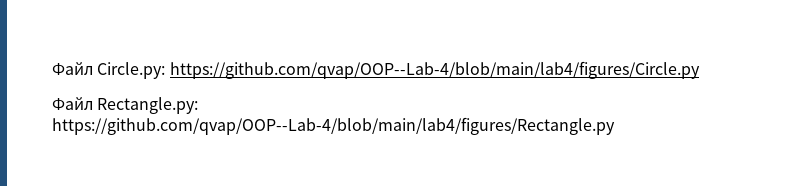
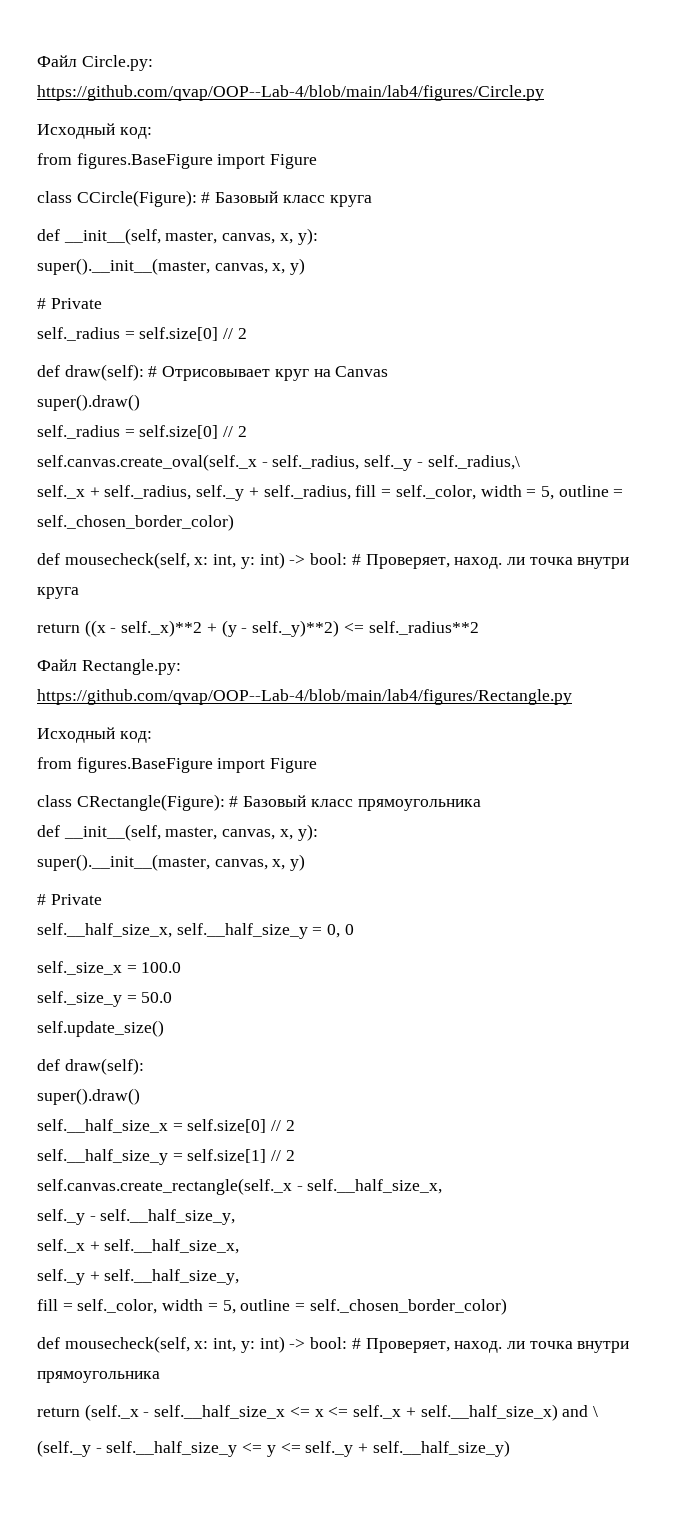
  Файл Circle.py: https://github.com/qvap/OOP--Lab-4/blob/main/lab4/figures/Circle.py
+ Исходный код:
+ from figures.BaseFigure import Figure
+ class CCircle(Figure): # Базовый класс круга
+ def __init__(self, master, canvas, x, y):
+ super().__init__(master, canvas, x, y)
+ # Private
+ self._radius = self.size[0] // 2
+ def draw(self): # Отрисовывает круг на Canvas
+ super().draw()
+ self._radius = self.size[0] // 2
+ self.canvas.create_oval(self._x - self._radius, self._y - self._radius,\
+ self._x + self._radius, self._y + self._radius, fill = self._color, width = 5, outline = self._chosen_border_color)
+ def mousecheck(self, x: int, y: int) -> bool: # Проверяет, наход. ли точка внутри круга
+ return ((x - self._x)**2 + (y - self._y)**2) <= self._radius**2
  Файл Rectangle.py: https://github.com/qvap/OOP--Lab-4/blob/main/lab4/figures/Rectangle.py
+ Исходный код:
+ from figures.BaseFigure import Figure
+ class CRectangle(Figure): # Базовый класс прямоугольника
+ def __init__(self, master, canvas, x, y):
+ super().__init__(master, canvas, x, y)
+ # Private
+ self.__half_size_x, self.__half_size_y = 0, 0
+ self._size_x = 100.0
+ self._size_y = 50.0
+ self.update_size()
+ def draw(self):
+ super().draw()
+ self.__half_size_x = self.size[0] // 2
+ self.__half_size_y = self.size[1] // 2
+ self.canvas.create_rectangle(self._x - self.__half_size_x,
+ self._y - self.__half_size_y,
+ self._x + self.__half_size_x,
+ self._y + self.__half_size_y,
+ fill = self._color, width = 5, outline = self._chosen_border_color)
+ def mousecheck(self, x: int, y: int) -> bool: # Проверяет, наход. ли точка внутри прямоугольника
+ return (self._x - self.__half_size_x <= x <= self._x + self.__half_size_x) and \
+ (self._y - self.__half_size_y <= y <= self._y + self.__half_size_y)

